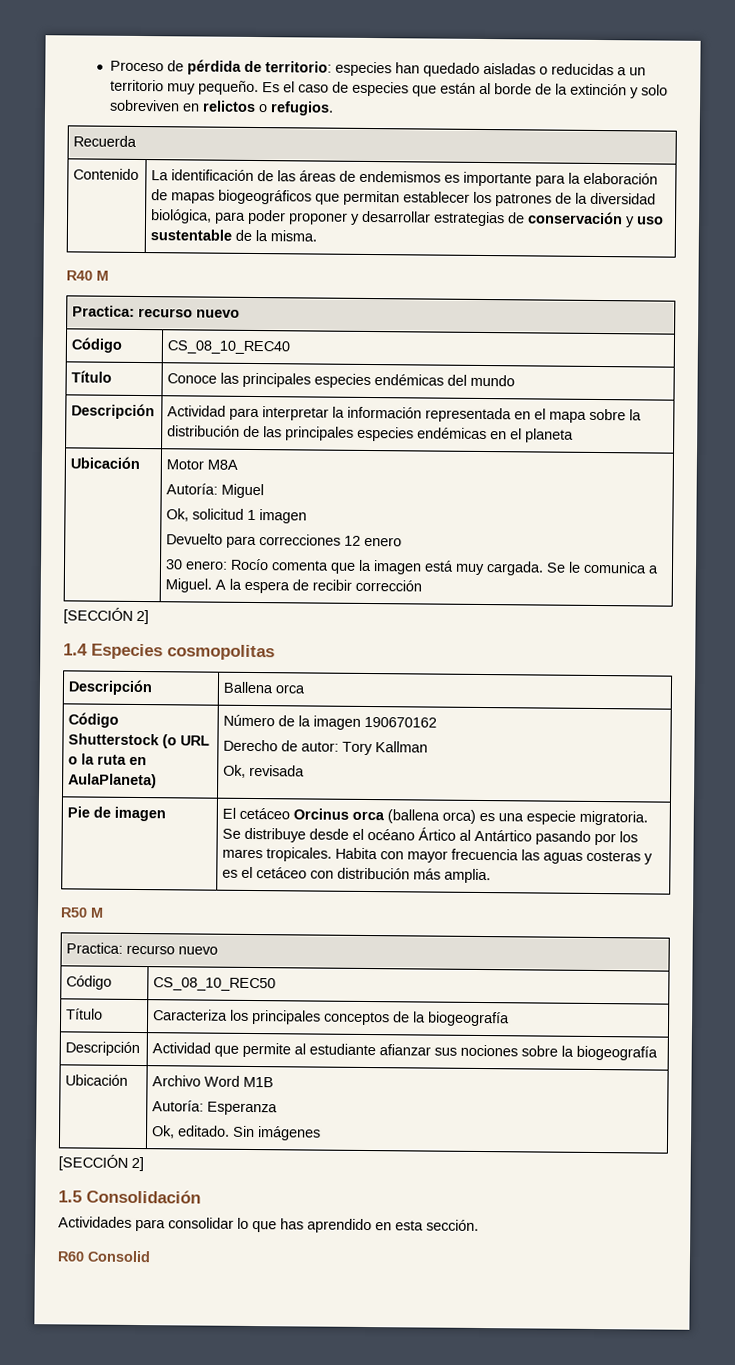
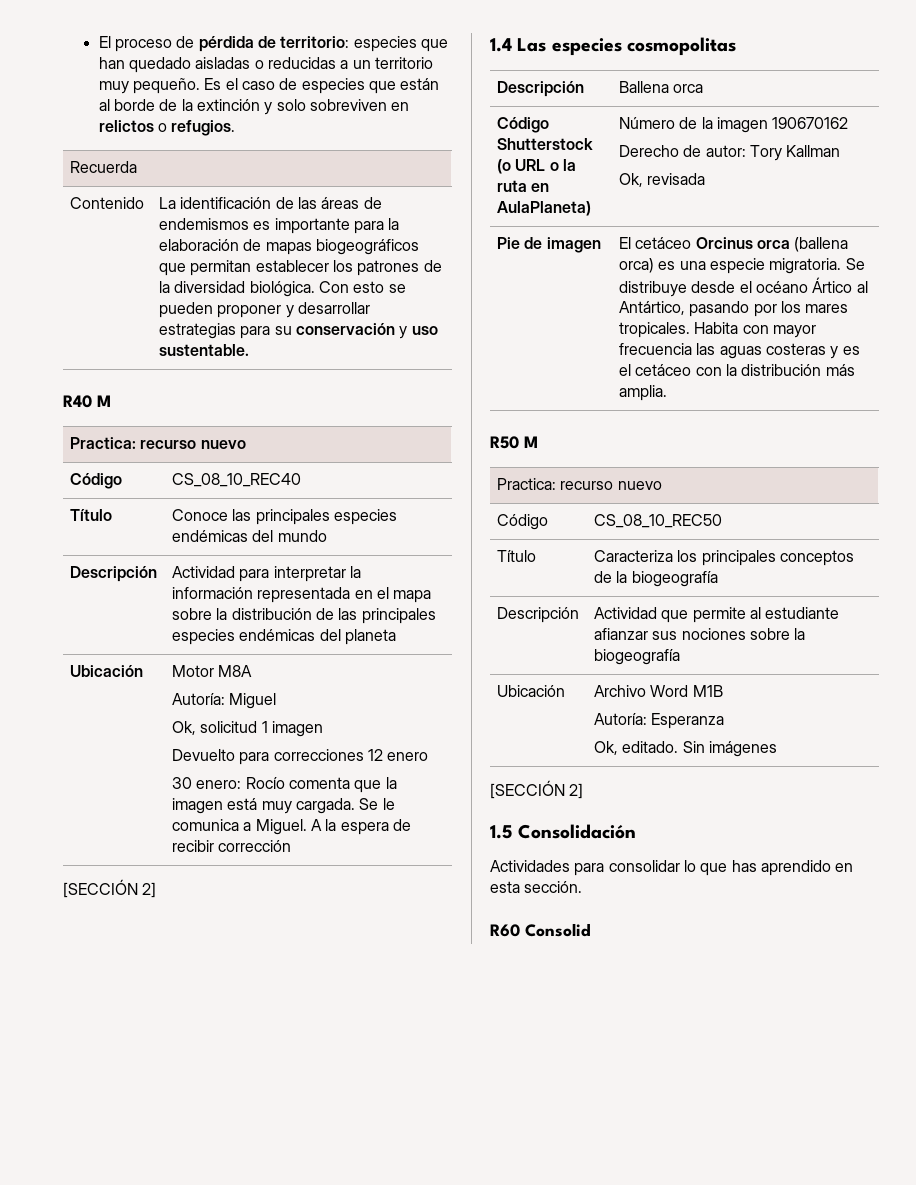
- Proceso de pérdida de territorio: especies han quedado aisladas o reducidas a un territorio muy pequeño.
+ El proceso de pérdida de territorio: especies que han quedado aisladas o reducidas a un territorio muy pequeño.
- Contenido | La identificación de las áreas de endemismos es importante para la elaboración de mapas biogeográficos que permitan establecer los patrones de la diversidad biológica, para poder proponer y desarrollar estrategias de conservación y uso sustentable de la misma.
+ Contenido | La identificación de las áreas de endemismos es importante para la elaboración de mapas biogeográficos que permitan establecer los patrones de la diversidad biológica. Con esto se pueden proponer y desarrollar estrategias para su conservación y uso sustentable.
- Descripción | Actividad para interpretar la información representada en el mapa sobre la distribución de las principales especies endémicas en el planeta
+ Descripción | Actividad para interpretar la información representada en el mapa sobre la distribución de las principales especies endémicas del planeta
- 1.4 Especies cosmopolitas
+ 1.4 Las especies cosmopolitas
- Se distribuye desde el océano Ártico al Antártico pasando por los mares tropicales.
+ Se distribuye desde el océano Ártico al Antártico, pasando por los mares tropicales.
- Habita con mayor frecuencia las aguas costeras y es el cetáceo con distribución más amplia.
+ Habita con mayor frecuencia las aguas costeras y es el cetáceo con la distribución más amplia.

